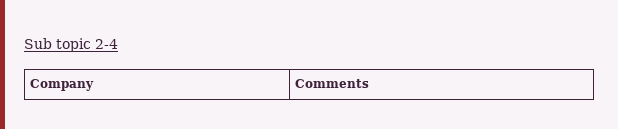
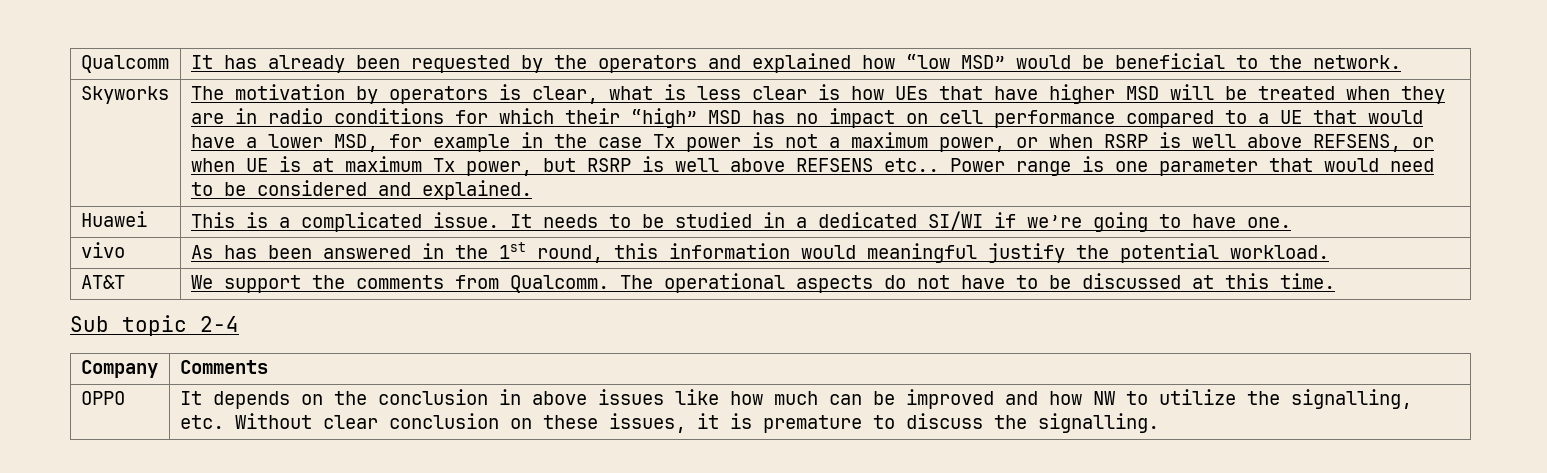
+ Qualcomm | It has already been requested by the operators and explained how “low MSD” would be beneficial to the network.
+ Skyworks | The motivation by operators is clear, what is less clear is how UEs that have higher MSD will be treated when they are in radio conditions for which their “high” MSD has no impact on cell performance compared to a UE that would have a lower MSD, for example in the case Tx power is not a maximum power, or when RSRP is well above REFSENS, or when UE is at maximum Tx power, but RSRP is well above REFSENS etc.. Power range is one parameter that would need to be considered and explained.
+ Huawei | This is a complicated issue. It needs to be studied in a dedicated SI/WI if we’re going to have one.
+ vivo | As has been answered in the 1st round, this information would meaningful justify the potential workload.
+ AT&T | We support the comments from Qualcomm. The operational aspects do not have to be discussed at this time.
+ OPPO | It depends on the conclusion in above issues like how much can be improved and how NW to utilize the signalling, etc. Without clear conclusion on these issues, it is premature to discuss the signalling.

